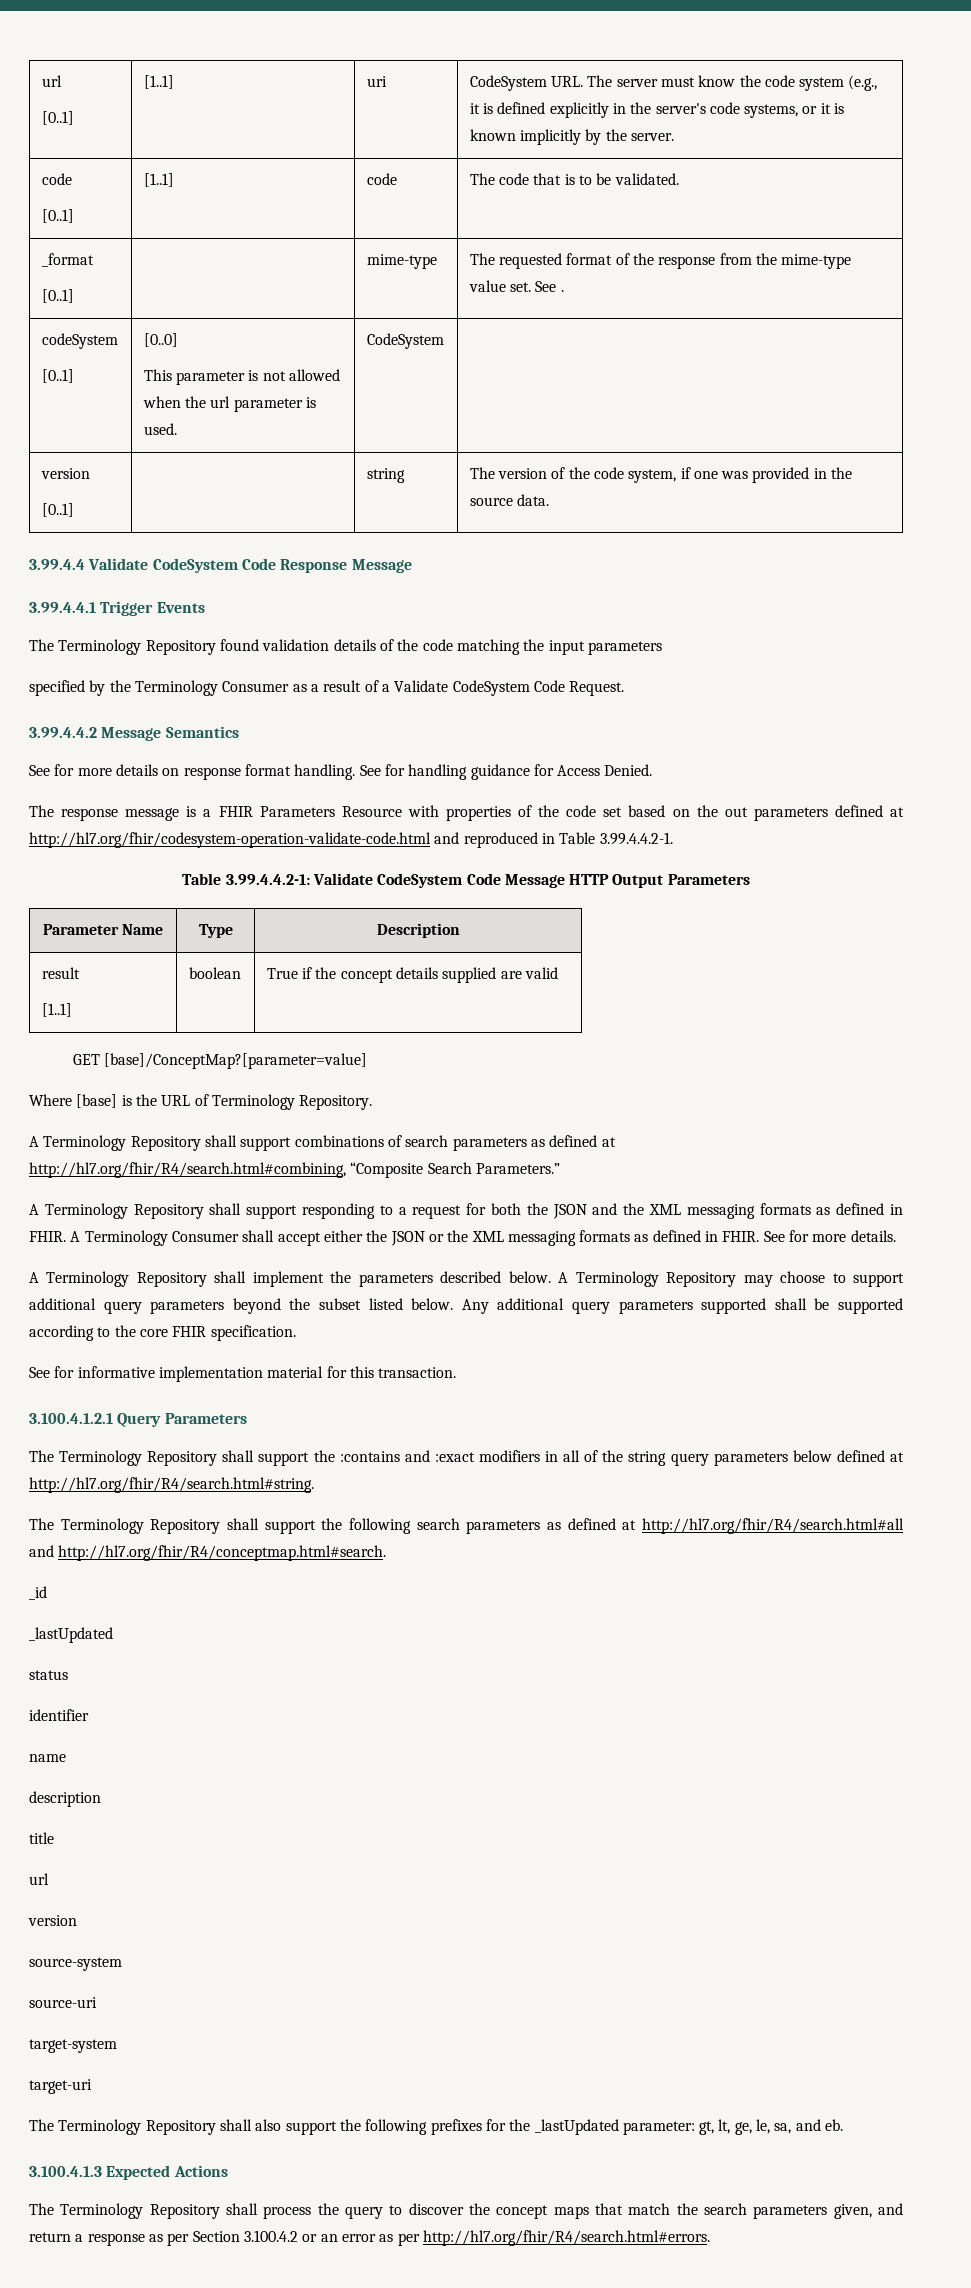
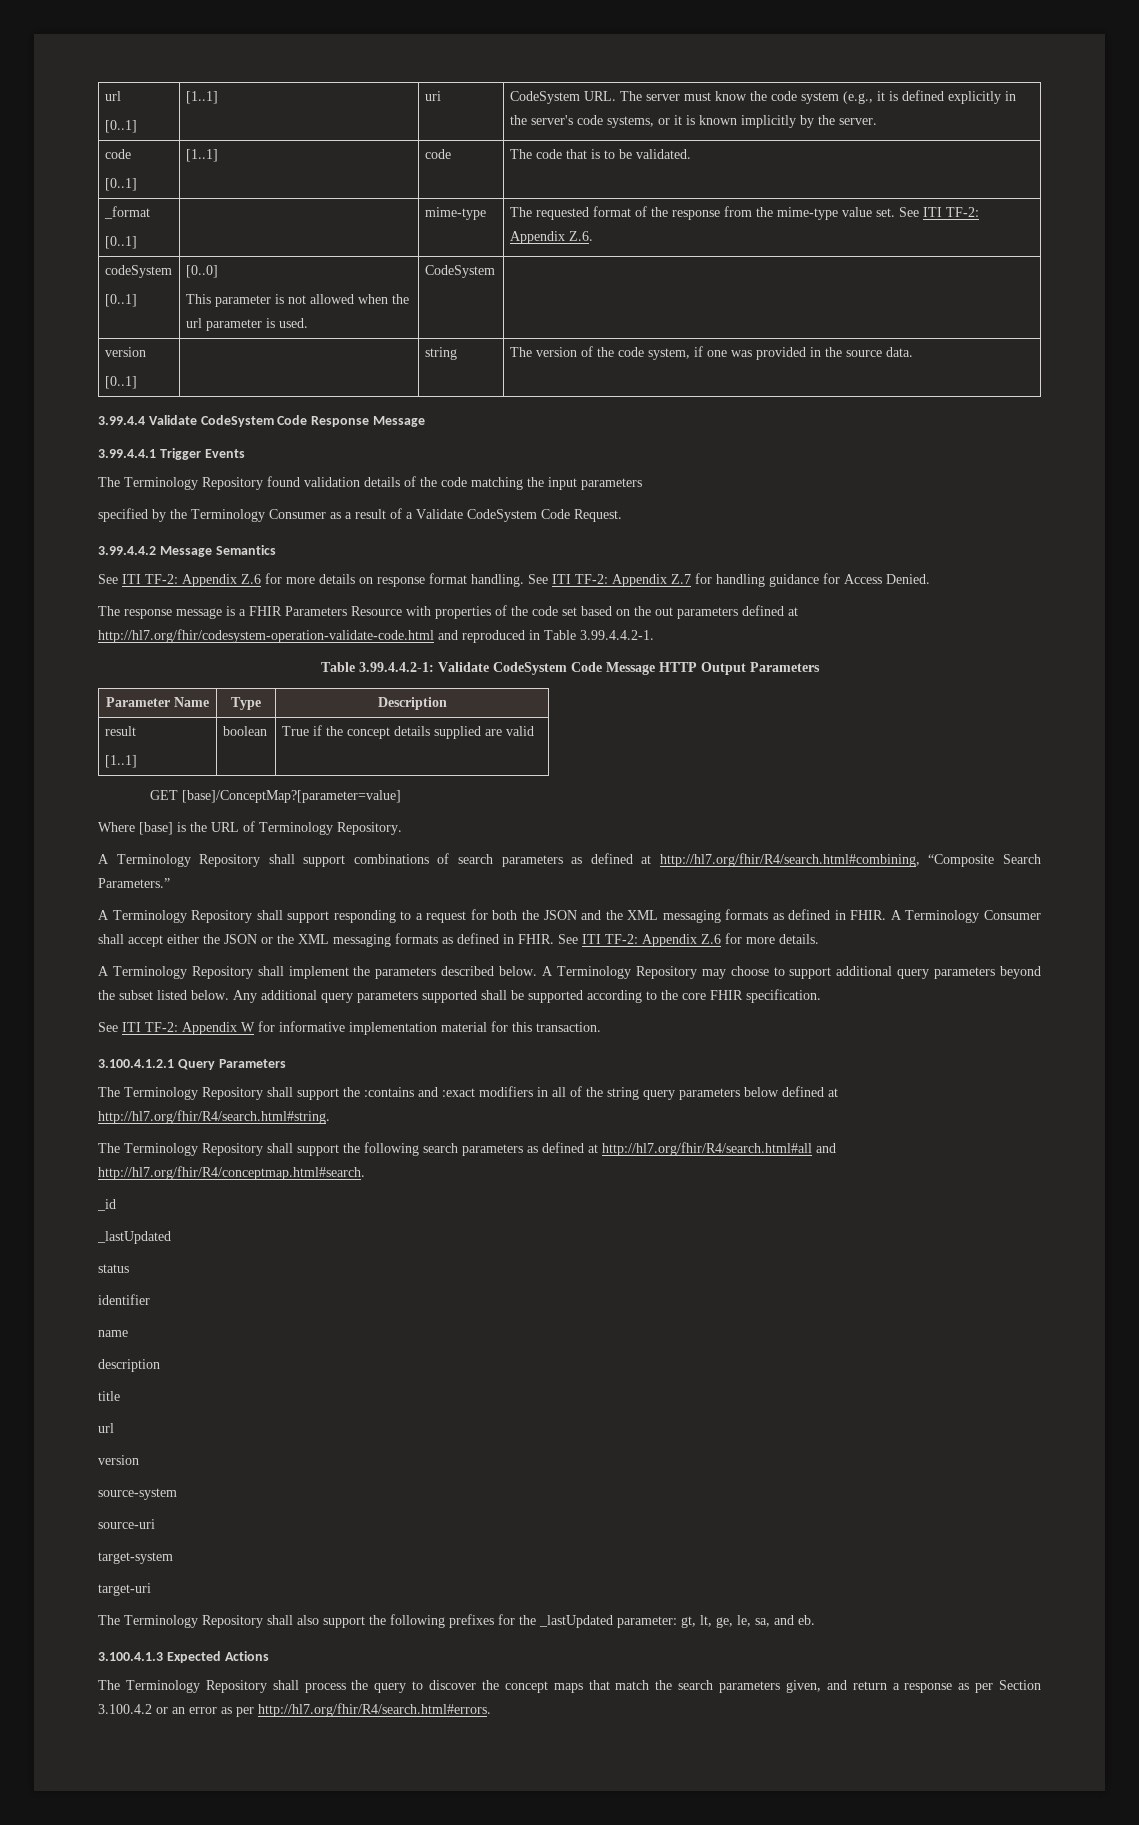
  _format
- [0..1] | | mime-type | The requested format of the response from the mime-type value set. See .
+ [0..1] | | mime-type | The requested format of the response from the mime-type value set. See ITI TF-2: Appendix Z.6.
- See for more details on response format handling.
+ See ITI TF-2: Appendix Z.6 for more details on response format handling.
- See for handling guidance for Access Denied.
+ See ITI TF-2: Appendix Z.7 for handling guidance for Access Denied.
- See for more details.
+ See ITI TF-2: Appendix Z.6 for more details.
- See for informative implementation material for this transaction.
+ See ITI TF-2: Appendix W for informative implementation material for this transaction.

